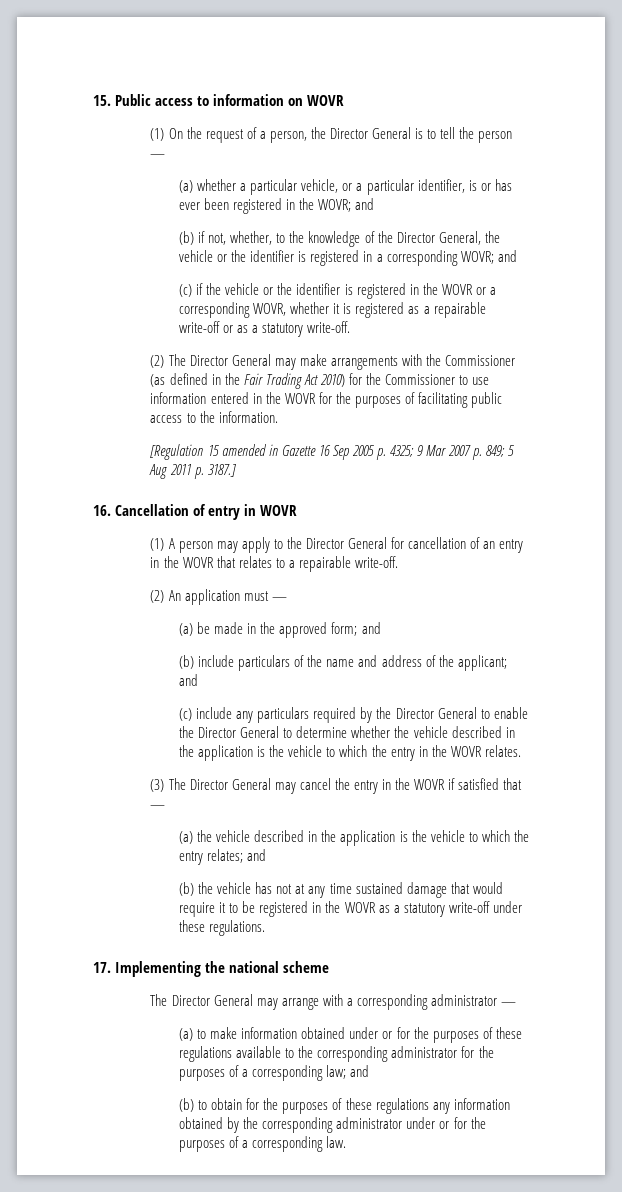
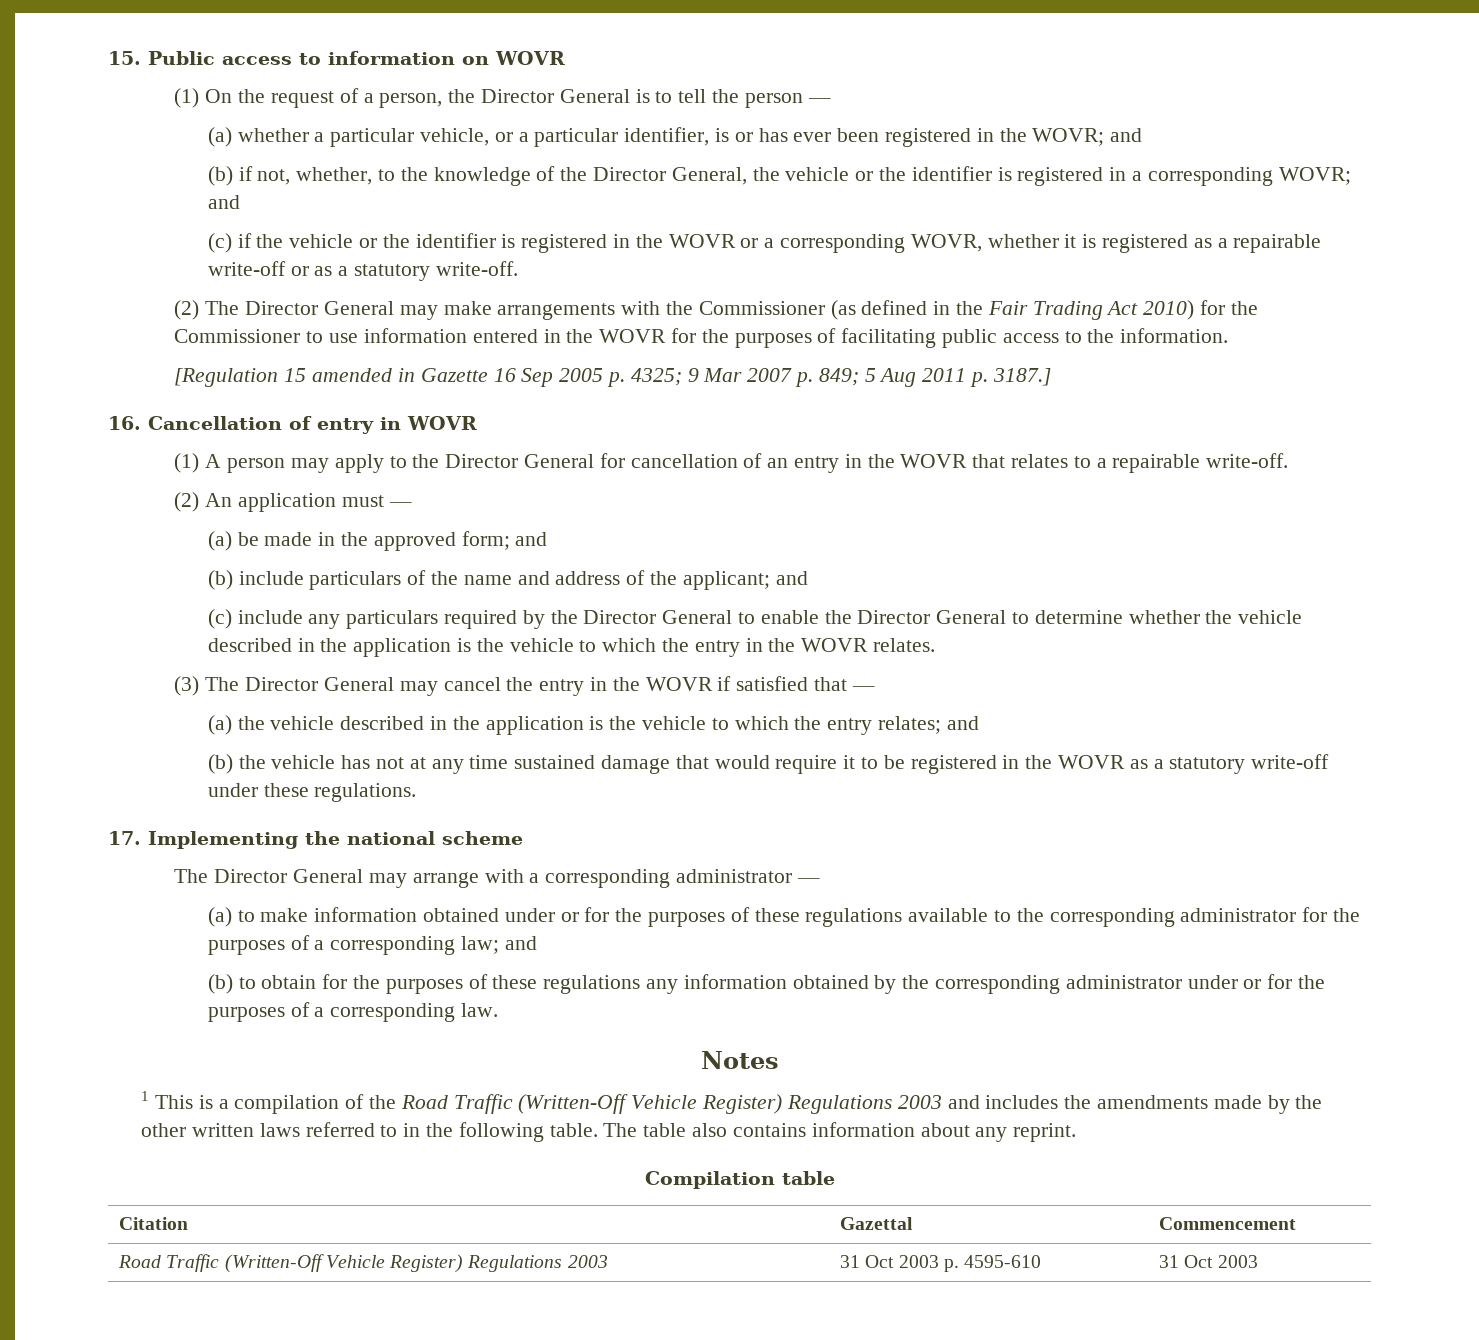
+ Notes
+ 1 This is a compilation of the Road Traffic (Written-Off Vehicle Register) Regulations 2003 and includes the amendments made by the other written laws referred to in the following table. The table also contains information about any reprint.
+ Compilation table
+ Citation | Gazettal | Commencement
+ Road Traffic (Written-Off Vehicle Register) Regulations 2003 | 31 Oct 2003 p. 4595-610 | 31 Oct 2003

